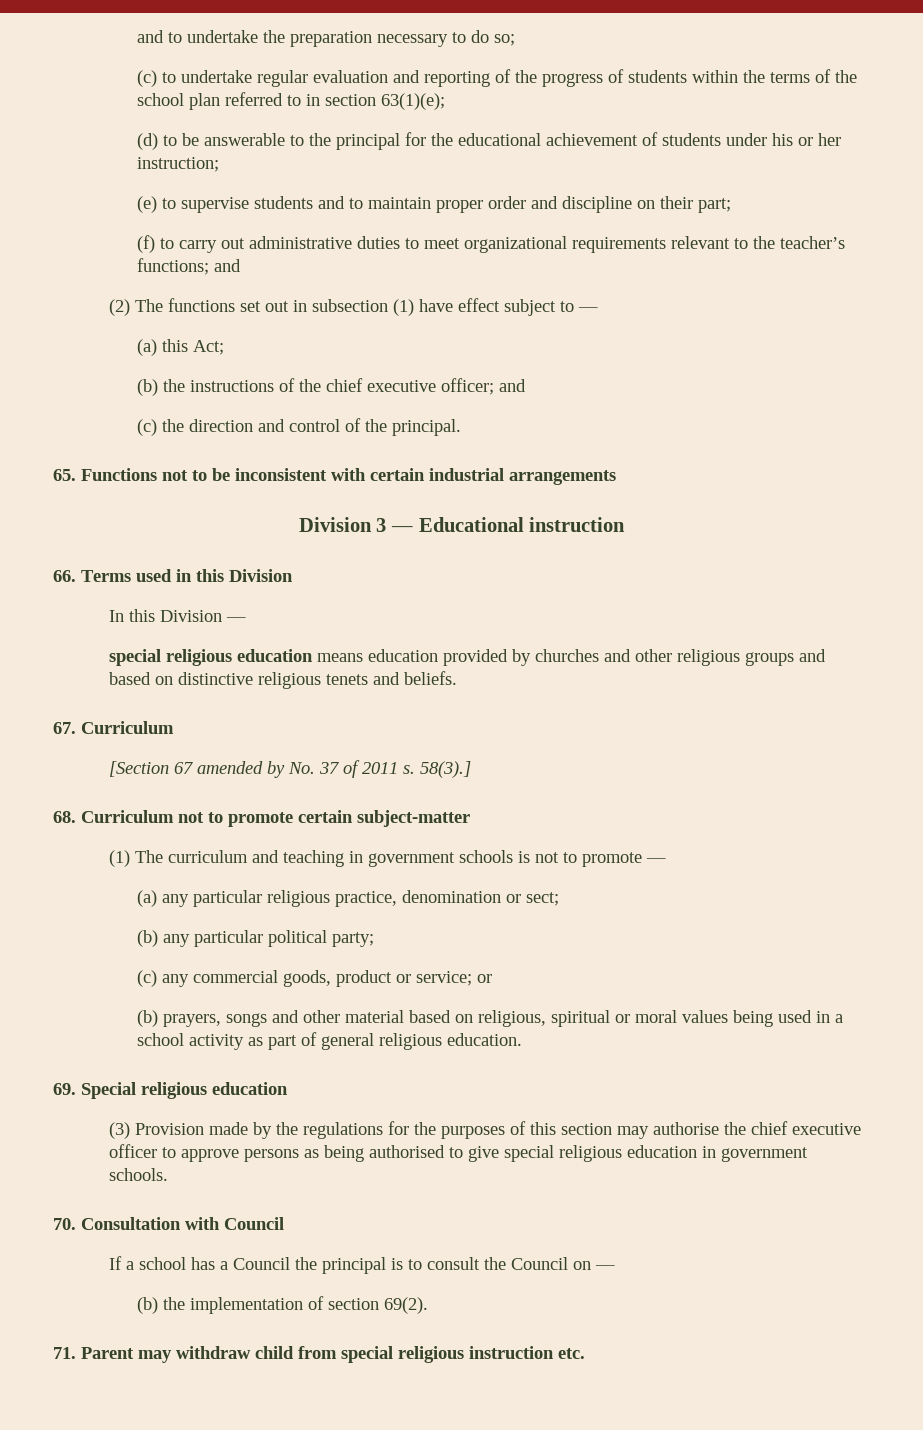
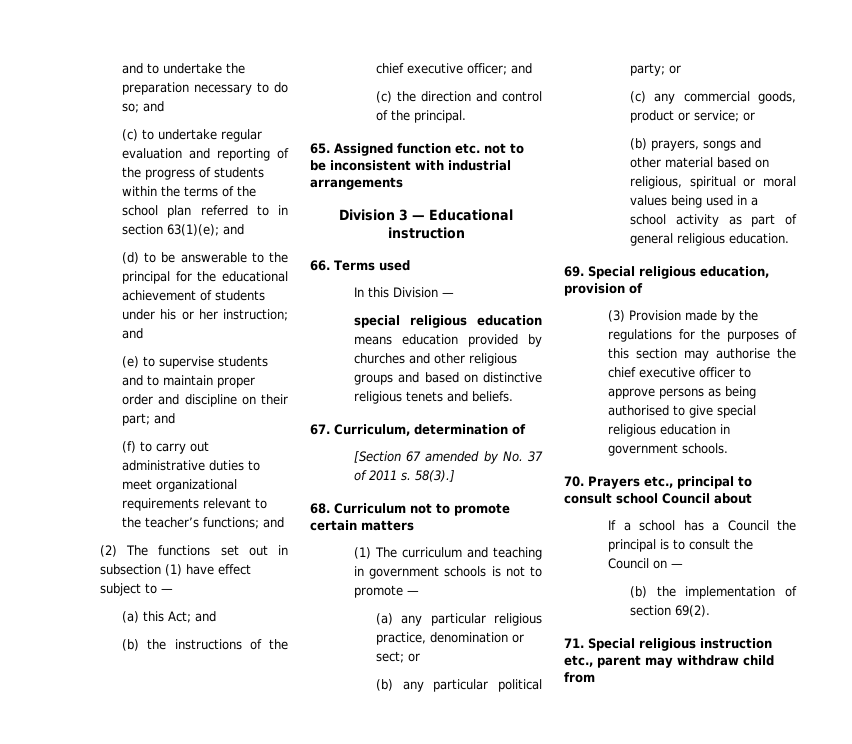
- and to undertake the preparation necessary to do so;
+ and to undertake the preparation necessary to do so; and
- (c) to undertake regular evaluation and reporting of the progress of students within the terms of the school plan referred to in section 63(1)(e);
+ (c) to undertake regular evaluation and reporting of the progress of students within the terms of the school plan referred to in section 63(1)(e); and
- (d) to be answerable to the principal for the educational achievement of students under his or her instruction;
+ (d) to be answerable to the principal for the educational achievement of students under his or her instruction; and
- (e) to supervise students and to maintain proper order and discipline on their part;
+ (e) to supervise students and to maintain proper order and discipline on their part; and
- (a) this Act;
+ (a) this Act; and
- 65. Functions not to be inconsistent with certain industrial arrangements
+ 65. Assigned function etc. not to be inconsistent with industrial arrangements
- 66. Terms used in this Division
+ 66. Terms used
- 67. Curriculum
+ 67. Curriculum, determination of
- 68. Curriculum not to promote certain subject-matter
+ 68. Curriculum not to promote certain matters
- (a) any particular religious practice, denomination or sect;
+ (a) any particular religious practice, denomination or sect; or
- (b) any particular political party;
+ (b) any particular political party; or
- 69. Special religious education
+ 69. Special religious education, provision of
- 70. Consultation with Council
+ 70. Prayers etc., principal to consult school Council about
- 71. Parent may withdraw child from special religious instruction etc.
+ 71. Special religious instruction etc., parent may withdraw child from

